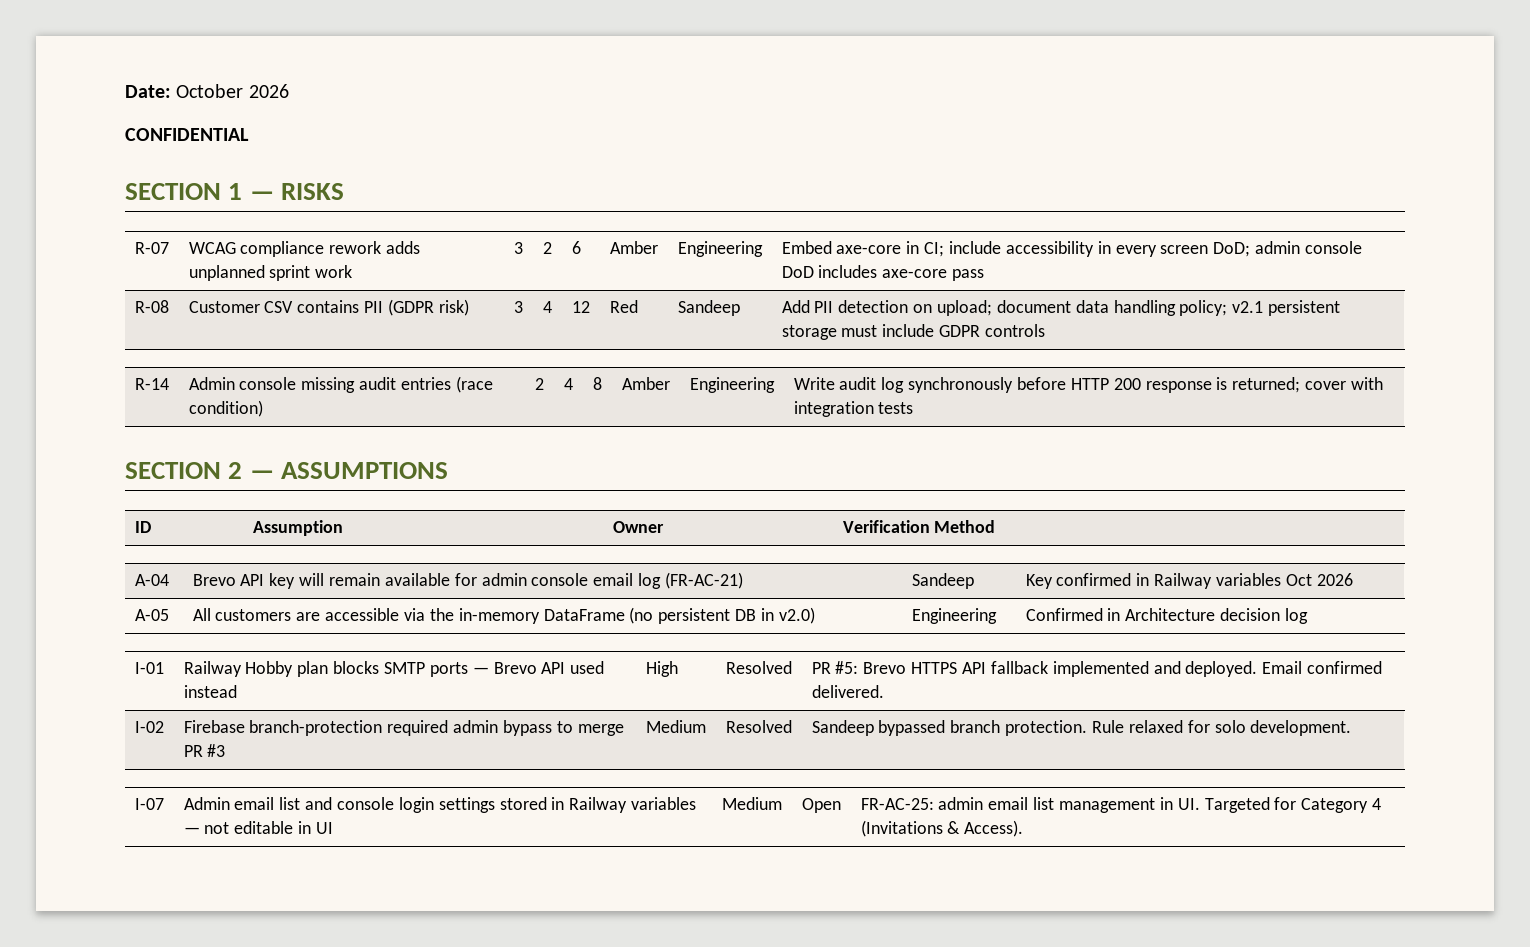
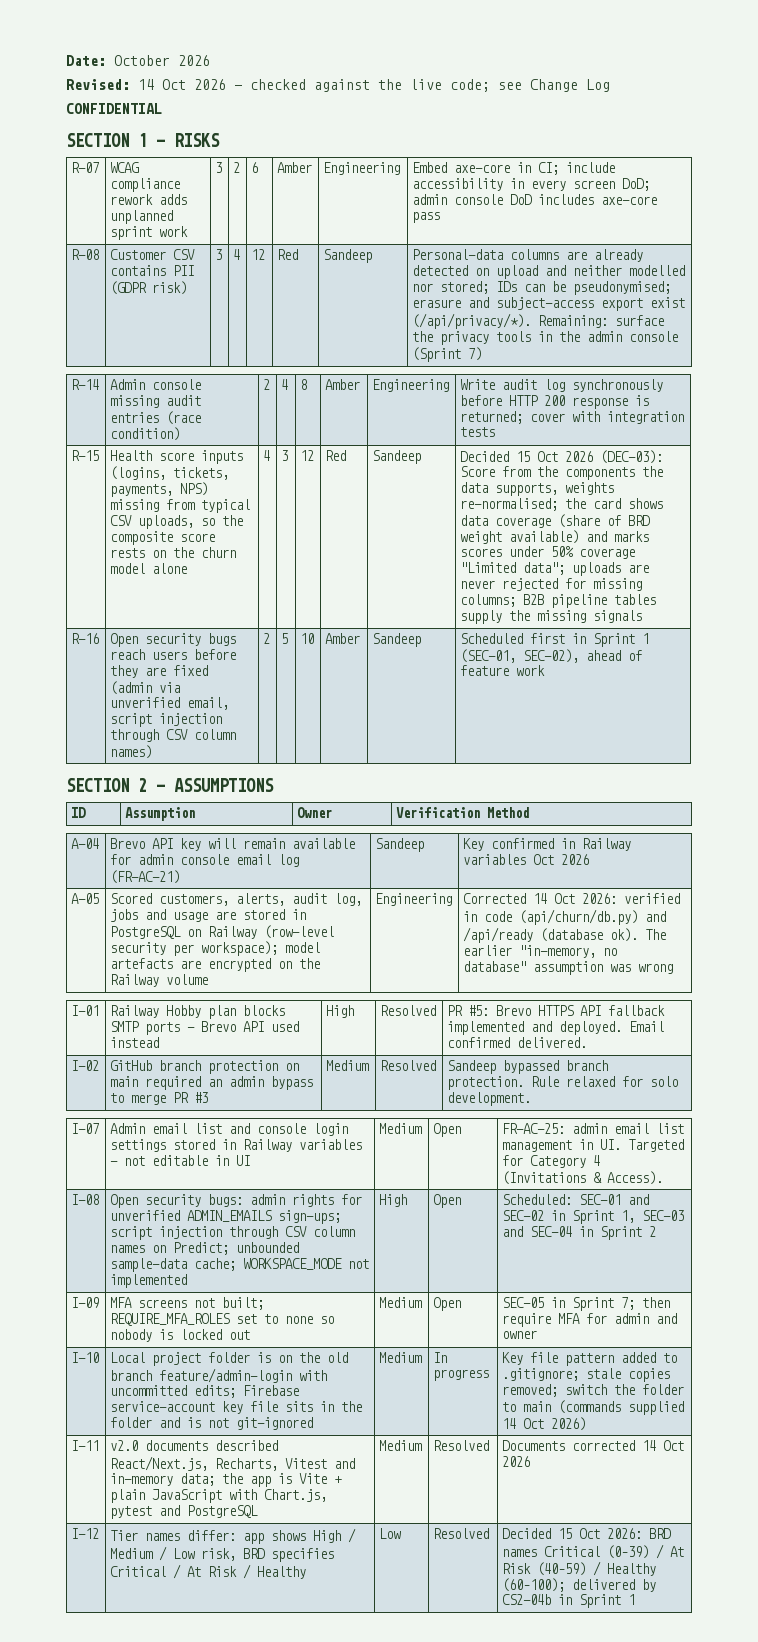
+ Revised: 14 Oct 2026 — checked against the live code; see Change Log
- Add PII detection on upload; document data handling policy; v2.1 persistent storage must include GDPR controls
+ Personal-data columns are already detected on upload and neither modelled nor stored; IDs can be pseudonymised; erasure and subject-access export exist (/api/privacy/*). Remaining: surface the privacy tools in the admin console (Sprint 7)
+ R-15 | Health score inputs (logins, tickets, payments, NPS) missing from typical CSV uploads, so the composite score rests on the churn model alone | 4 | 3 | 12 | Red | Sandeep | Decided 15 Oct 2026 (DEC-03): Score from the components the data supports, weights re-normalised; the card shows data coverage (share of BRD weight available) and marks scores under 50% coverage "Limited data"; uploads are never rejected for missing columns; B2B pipeline tables supply the missing signals
+ R-16 | Open security bugs reach users before they are fixed (admin via unverified email, script injection through CSV column names) | 2 | 5 | 10 | Amber | Sandeep | Scheduled first in Sprint 1 (SEC-01, SEC-02), ahead of feature work
- All customers are accessible via the in-memory DataFrame (no persistent DB in v2.0) | Engineering | Confirmed in Architecture decision log
+ Scored customers, alerts, audit log, jobs and usage are stored in PostgreSQL on Railway (row-level security per workspace); model artefacts are encrypted on the Railway volume | Engineering | Corrected 14 Oct 2026: verified in code (api/churn/db.py) and /api/ready (database ok). The earlier "in-memory, no database" assumption was wrong
- I-02 | Firebase branch-protection required admin bypass to merge PR #3 | Medium | Resolved | Sandeep bypassed branch protection. Rule relaxed for solo development.
+ I-02 | GitHub branch protection on main required an admin bypass to merge PR #3 | Medium | Resolved | Sandeep bypassed branch protection. Rule relaxed for solo development.
+ I-08 | Open security bugs: admin rights for unverified ADMIN_EMAILS sign-ups; script injection through CSV column names on Predict; unbounded sample-data cache; WORKSPACE_MODE not implemented | High | Open | Scheduled: SEC-01 and SEC-02 in Sprint 1, SEC-03 and SEC-04 in Sprint 2
+ I-09 | MFA screens not built; REQUIRE_MFA_ROLES set to none so nobody is locked out | Medium | Open | SEC-05 in Sprint 7; then require MFA for admin and owner
+ I-10 | Local project folder is on the old branch feature/admin-login with uncommitted edits; Firebase service-account key file sits in the folder and is not git-ignored | Medium | In progress | Key file pattern added to .gitignore; stale copies removed; switch the folder to main (commands supplied 14 Oct 2026)
+ I-11 | v2.0 documents described React/Next.js, Recharts, Vitest and in-memory data; the app is Vite + plain JavaScript with Chart.js, pytest and PostgreSQL | Medium | Resolved | Documents corrected 14 Oct 2026
+ I-12 | Tier names differ: app shows High / Medium / Low risk, BRD specifies Critical / At Risk / Healthy | Low | Resolved | Decided 15 Oct 2026: BRD names Critical (0–39) / At Risk (40–59) / Healthy (60–100); delivered by CS2-04b in Sprint 1

